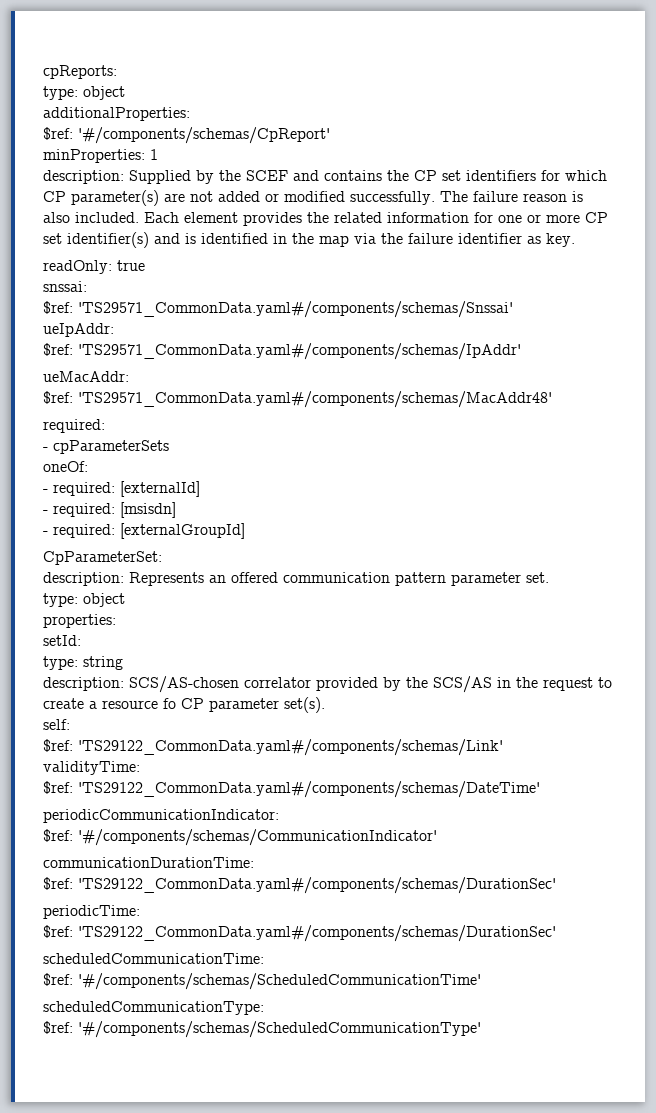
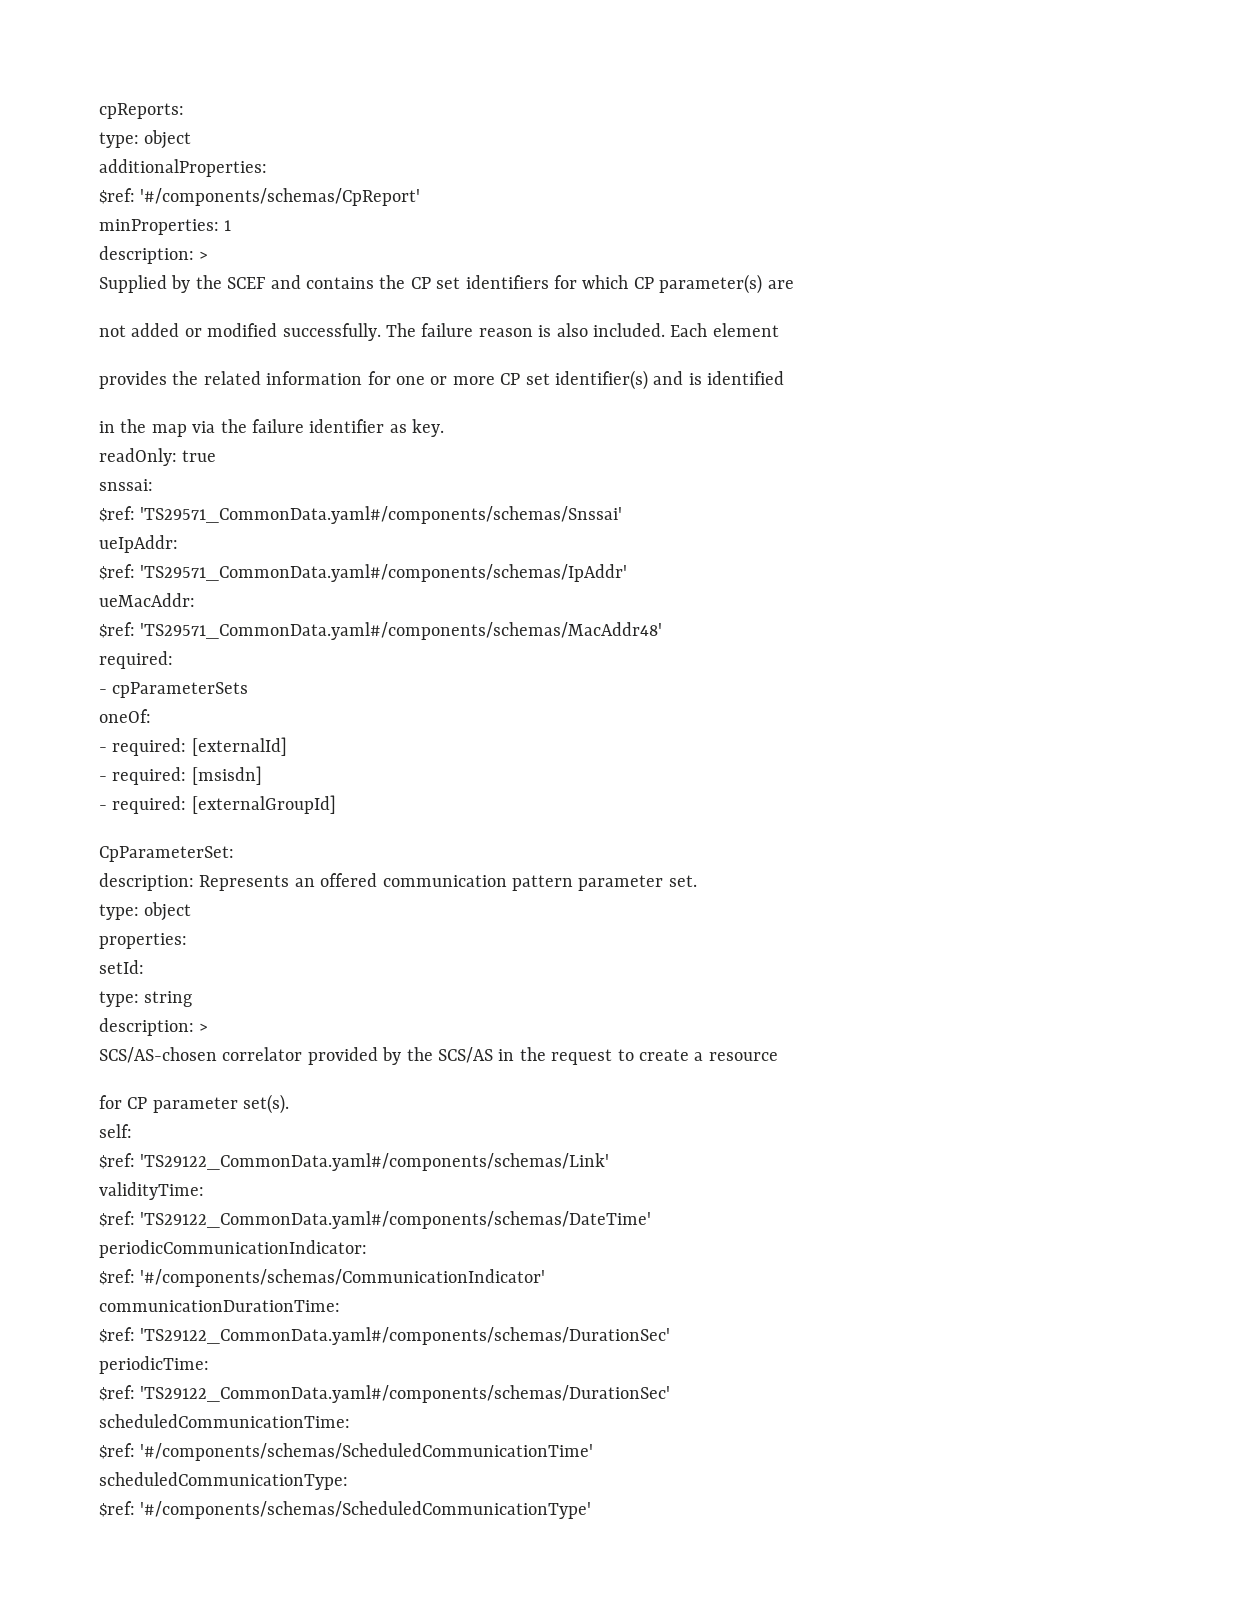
  minProperties: 1
- description: Supplied by the SCEF and contains the CP set identifiers for which CP parameter(s) are not added or modified successfully.
+ description: >
+ Supplied by the SCEF and contains the CP set identifiers for which CP parameter(s) are
+ not added or modified successfully.
- Each element provides the related information for one or more CP set identifier(s) and is identified in the map via the failure identifier as key.
+ Each element
+ provides the related information for one or more CP set identifier(s) and is identified
+ in the map via the failure identifier as key.
  type: string
- description: SCS/AS-chosen correlator provided by the SCS/AS in the request to create a resource fo CP parameter set(s).
+ description: >
+ SCS/AS-chosen correlator provided by the SCS/AS in the request to create a resource
+ for CP parameter set(s).

